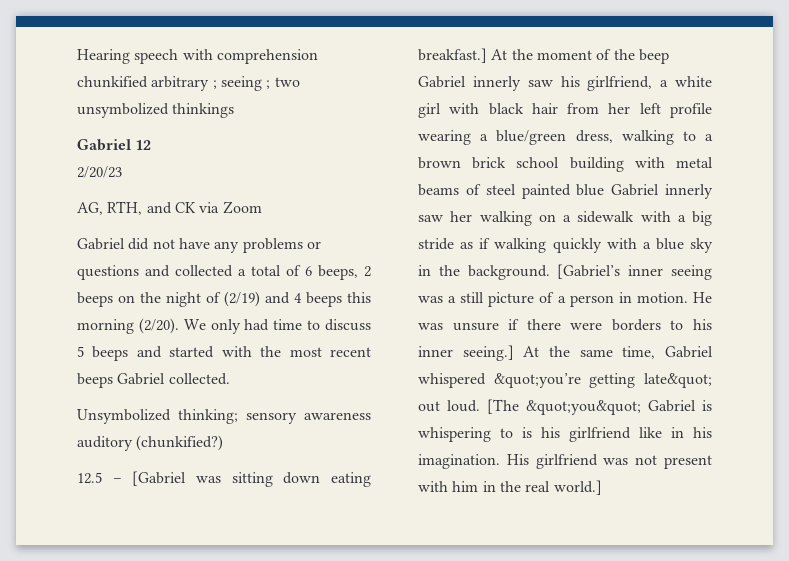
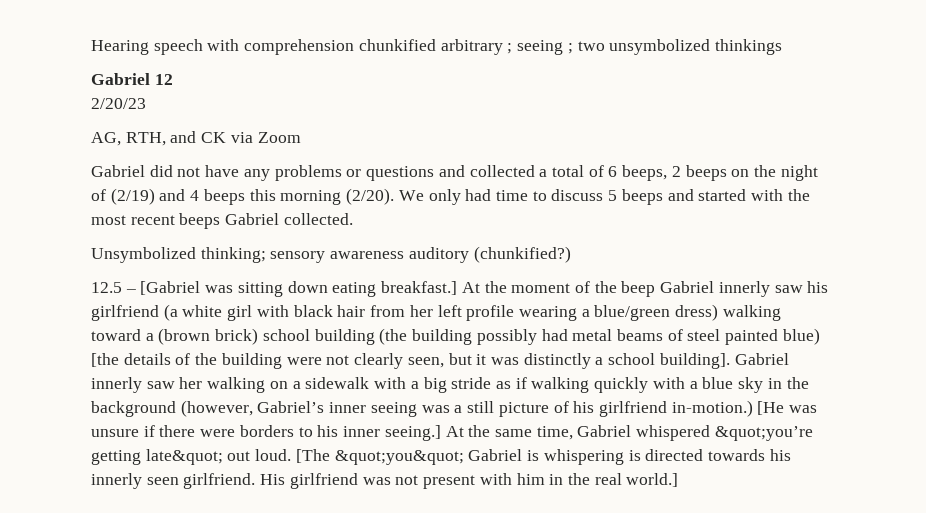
- At the moment of the beep Gabriel innerly saw his girlfriend, a white girl with black hair from her left profile wearing a blue/green dress, walking to a brown brick school building with metal beams of steel painted blue Gabriel innerly saw her walking on a sidewalk with a big stride as if walking quickly with a blue sky in the background. [Gabriel’s inner seeing was a still picture of a person in motion. He was unsure if there were borders to his inner seeing.]
+ At the moment of the beep Gabriel innerly saw his girlfriend (a white girl with black hair from her left profile wearing a blue/green dress) walking toward a (brown brick) school building (the building possibly had metal beams of steel painted blue) [the details of the building were not clearly seen, but it was distinctly a school building]. Gabriel innerly saw her walking on a sidewalk with a big stride as if walking quickly with a blue sky in the background (however, Gabriel’s inner seeing was a still picture of his girlfriend in-motion.) [He was unsure if there were borders to his inner seeing.]
- [The &quot;you&quot; Gabriel is whispering to is his girlfriend like in his imagination.
+ [The &quot;you&quot; Gabriel is whispering is directed towards his innerly seen girlfriend.

